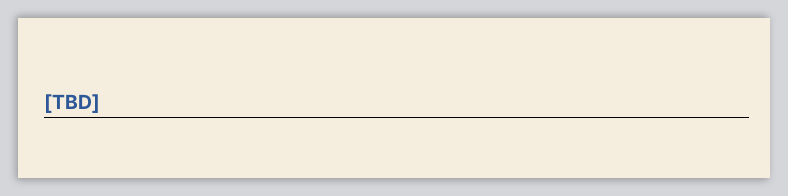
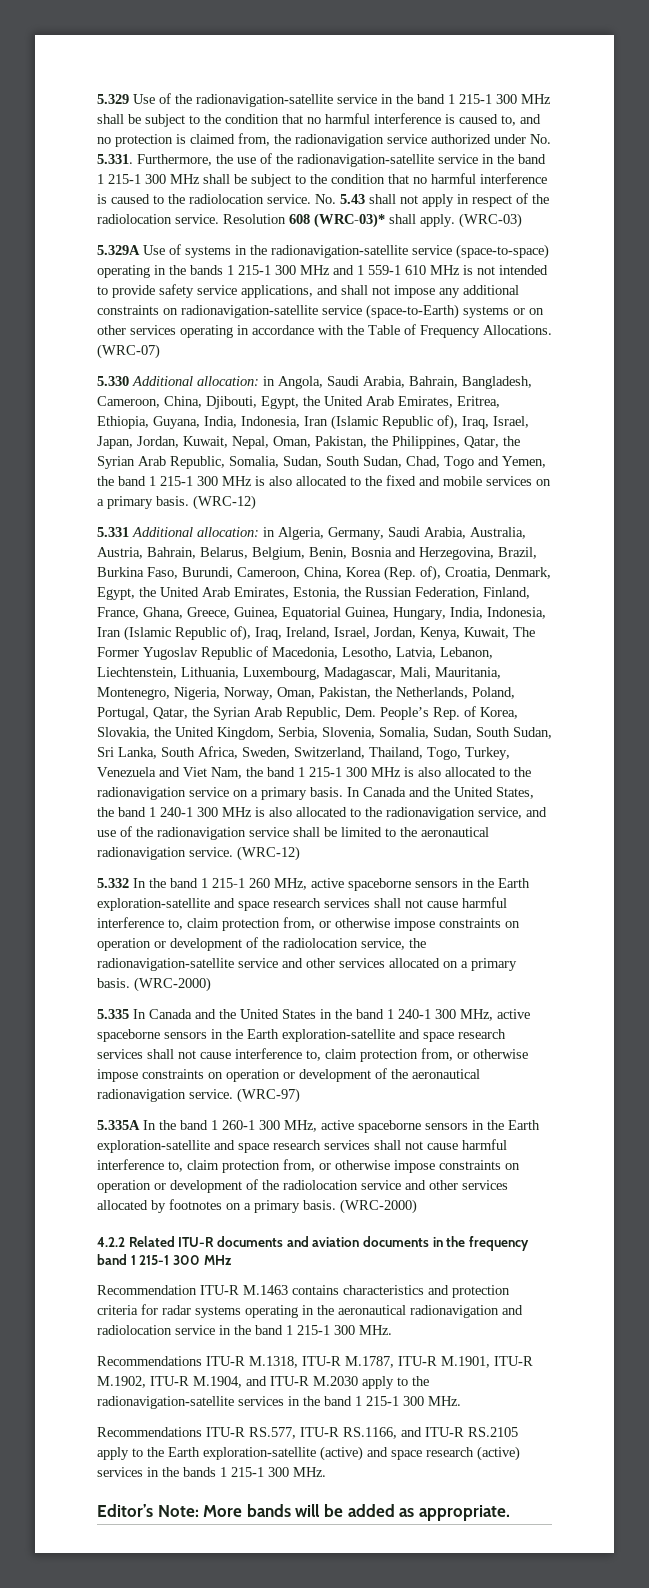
- [TBD]
+ 5.329 Use of the radionavigation-satellite service in the band 1 215-1 300 MHz shall be subject to the condition that no harmful interference is caused to, and no protection is claimed from, the radionavigation service authorized under No. 5.331. Furthermore, the use of the radionavigation-satellite service in the band 1 215-1 300 MHz shall be subject to the condition that no harmful interference is caused to the radiolocation service. No. 5.43 shall not apply in respect of the radiolocation service. Resolution 608 (WRC-03)* shall apply. (WRC-03)
+ 5.329A Use of systems in the radionavigation-satellite service (space-to-space) operating in the bands 1 215-1 300 MHz and 1 559-1 610 MHz is not intended to provide safety service applications, and shall not impose any additional constraints on radionavigation-satellite service (space-to-Earth) systems or on other services operating in accordance with the Table of Frequency Allocations. (WRC-07)
+ 5.330 Additional allocation: in Angola, Saudi Arabia, Bahrain, Bangladesh, Cameroon, China, Djibouti, Egypt, the United Arab Emirates, Eritrea, Ethiopia, Guyana, India, Indonesia, Iran (Islamic Republic of), Iraq, Israel, Japan, Jordan, Kuwait, Nepal, Oman, Pakistan, the Philippines, Qatar, the Syrian Arab Republic, Somalia, Sudan, South Sudan, Chad, Togo and Yemen, the band 1 215-1 300 MHz is also allocated to the fixed and mobile services on a primary basis. (WRC-12)
+ 5.331 Additional allocation: in Algeria, Germany, Saudi Arabia, Australia, Austria, Bahrain, Belarus, Belgium, Benin, Bosnia and Herzegovina, Brazil, Burkina Faso, Burundi, Cameroon, China, Korea (Rep. of), Croatia, Denmark, Egypt, the United Arab Emirates, Estonia, the Russian Federation, Finland, France, Ghana, Greece, Guinea, Equatorial Guinea, Hungary, India, Indonesia, Iran (Islamic Republic of), Iraq, Ireland, Israel, Jordan, Kenya, Kuwait, The Former Yugoslav Republic of Macedonia, Lesotho, Latvia, Lebanon, Liechtenstein, Lithuania, Luxembourg, Madagascar, Mali, Mauritania, Montenegro, Nigeria, Norway, Oman, Pakistan, the Netherlands, Poland, Portugal, Qatar, the Syrian Arab Republic, Dem. People’s Rep. of Korea, Slovakia, the United Kingdom, Serbia, Slovenia, Somalia, Sudan, South Sudan, Sri Lanka, South Africa, Sweden, Switzerland, Thailand, Togo, Turkey, Venezuela and Viet Nam, the band 1 215-1 300 MHz is also allocated to the radionavigation service on a primary basis. In Canada and the United States, the band 1 240-1 300 MHz is also allocated to the radionavigation service, and use of the radionavigation service shall be limited to the aeronautical radionavigation service. (WRC-12)
+ 5.332 In the band 1 215-1 260 MHz, active spaceborne sensors in the Earth exploration-satellite and space research services shall not cause harmful interference to, claim protection from, or otherwise impose constraints on operation or development of the radiolocation service, the radionavigation-satellite service and other services allocated on a primary basis. (WRC-2000)
+ 5.335 In Canada and the United States in the band 1 240-1 300 MHz, active spaceborne sensors in the Earth exploration-satellite and space research services shall not cause interference to, claim protection from, or otherwise impose constraints on operation or development of the aeronautical radionavigation service. (WRC-97)
+ 5.335A In the band 1 260-1 300 MHz, active spaceborne sensors in the Earth exploration-satellite and space research services shall not cause harmful interference to, claim protection from, or otherwise impose constraints on operation or development of the radiolocation service and other services allocated by footnotes on a primary basis. (WRC-2000)
+ 4.2.2 Related ITU-R documents and aviation documents in the frequency band 1 215-1 300 MHz
+ Recommendation ITU-R M.1463 contains characteristics and protection criteria for radar systems operating in the aeronautical radionavigation and radiolocation service in the band 1 215-1 300 MHz.
+ Recommendations ITU-R M.1318, ITU-R M.1787, ITU-R M.1901, ITU-R M.1902, ITU-R M.1904, and ITU-R M.2030 apply to the radionavigation-satellite services in the band 1 215-1 300 MHz.
+ Recommendations ITU-R RS.577, ITU-R RS.1166, and ITU-R RS.2105 apply to the Earth exploration-satellite (active) and space research (active) services in the bands 1 215-1 300 MHz.
+ Editor’s Note: More bands will be added as appropriate.

